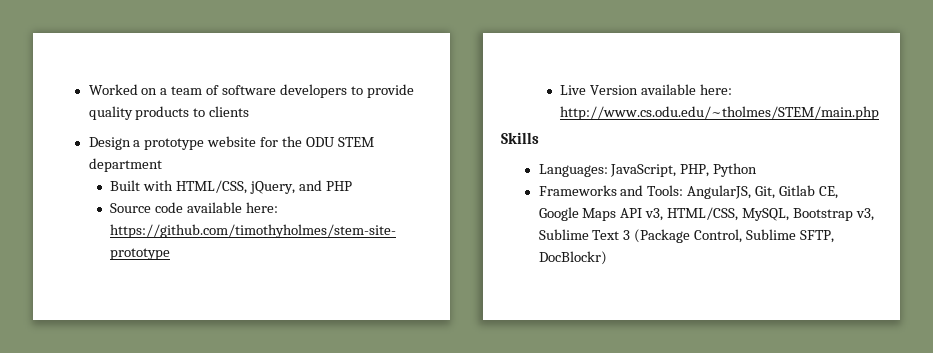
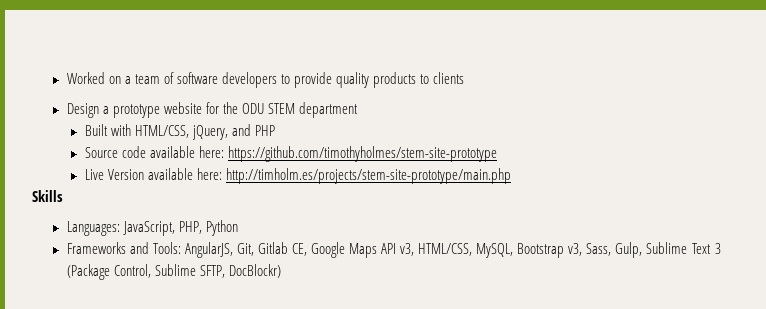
- Live Version available here: http://www.cs.odu.edu/~tholmes/STEM/main.php
+ Live Version available here: http://timholm.es/projects/stem-site-prototype/main.php
- Frameworks and Tools: AngularJS, Git, Gitlab CE, Google Maps API v3, HTML/CSS, MySQL, Bootstrap v3, Sublime Text 3 (Package Control, Sublime SFTP, DocBlockr)
+ Frameworks and Tools: AngularJS, Git, Gitlab CE, Google Maps API v3, HTML/CSS, MySQL, Bootstrap v3, Sass, Gulp, Sublime Text 3 (Package Control, Sublime SFTP, DocBlockr)

